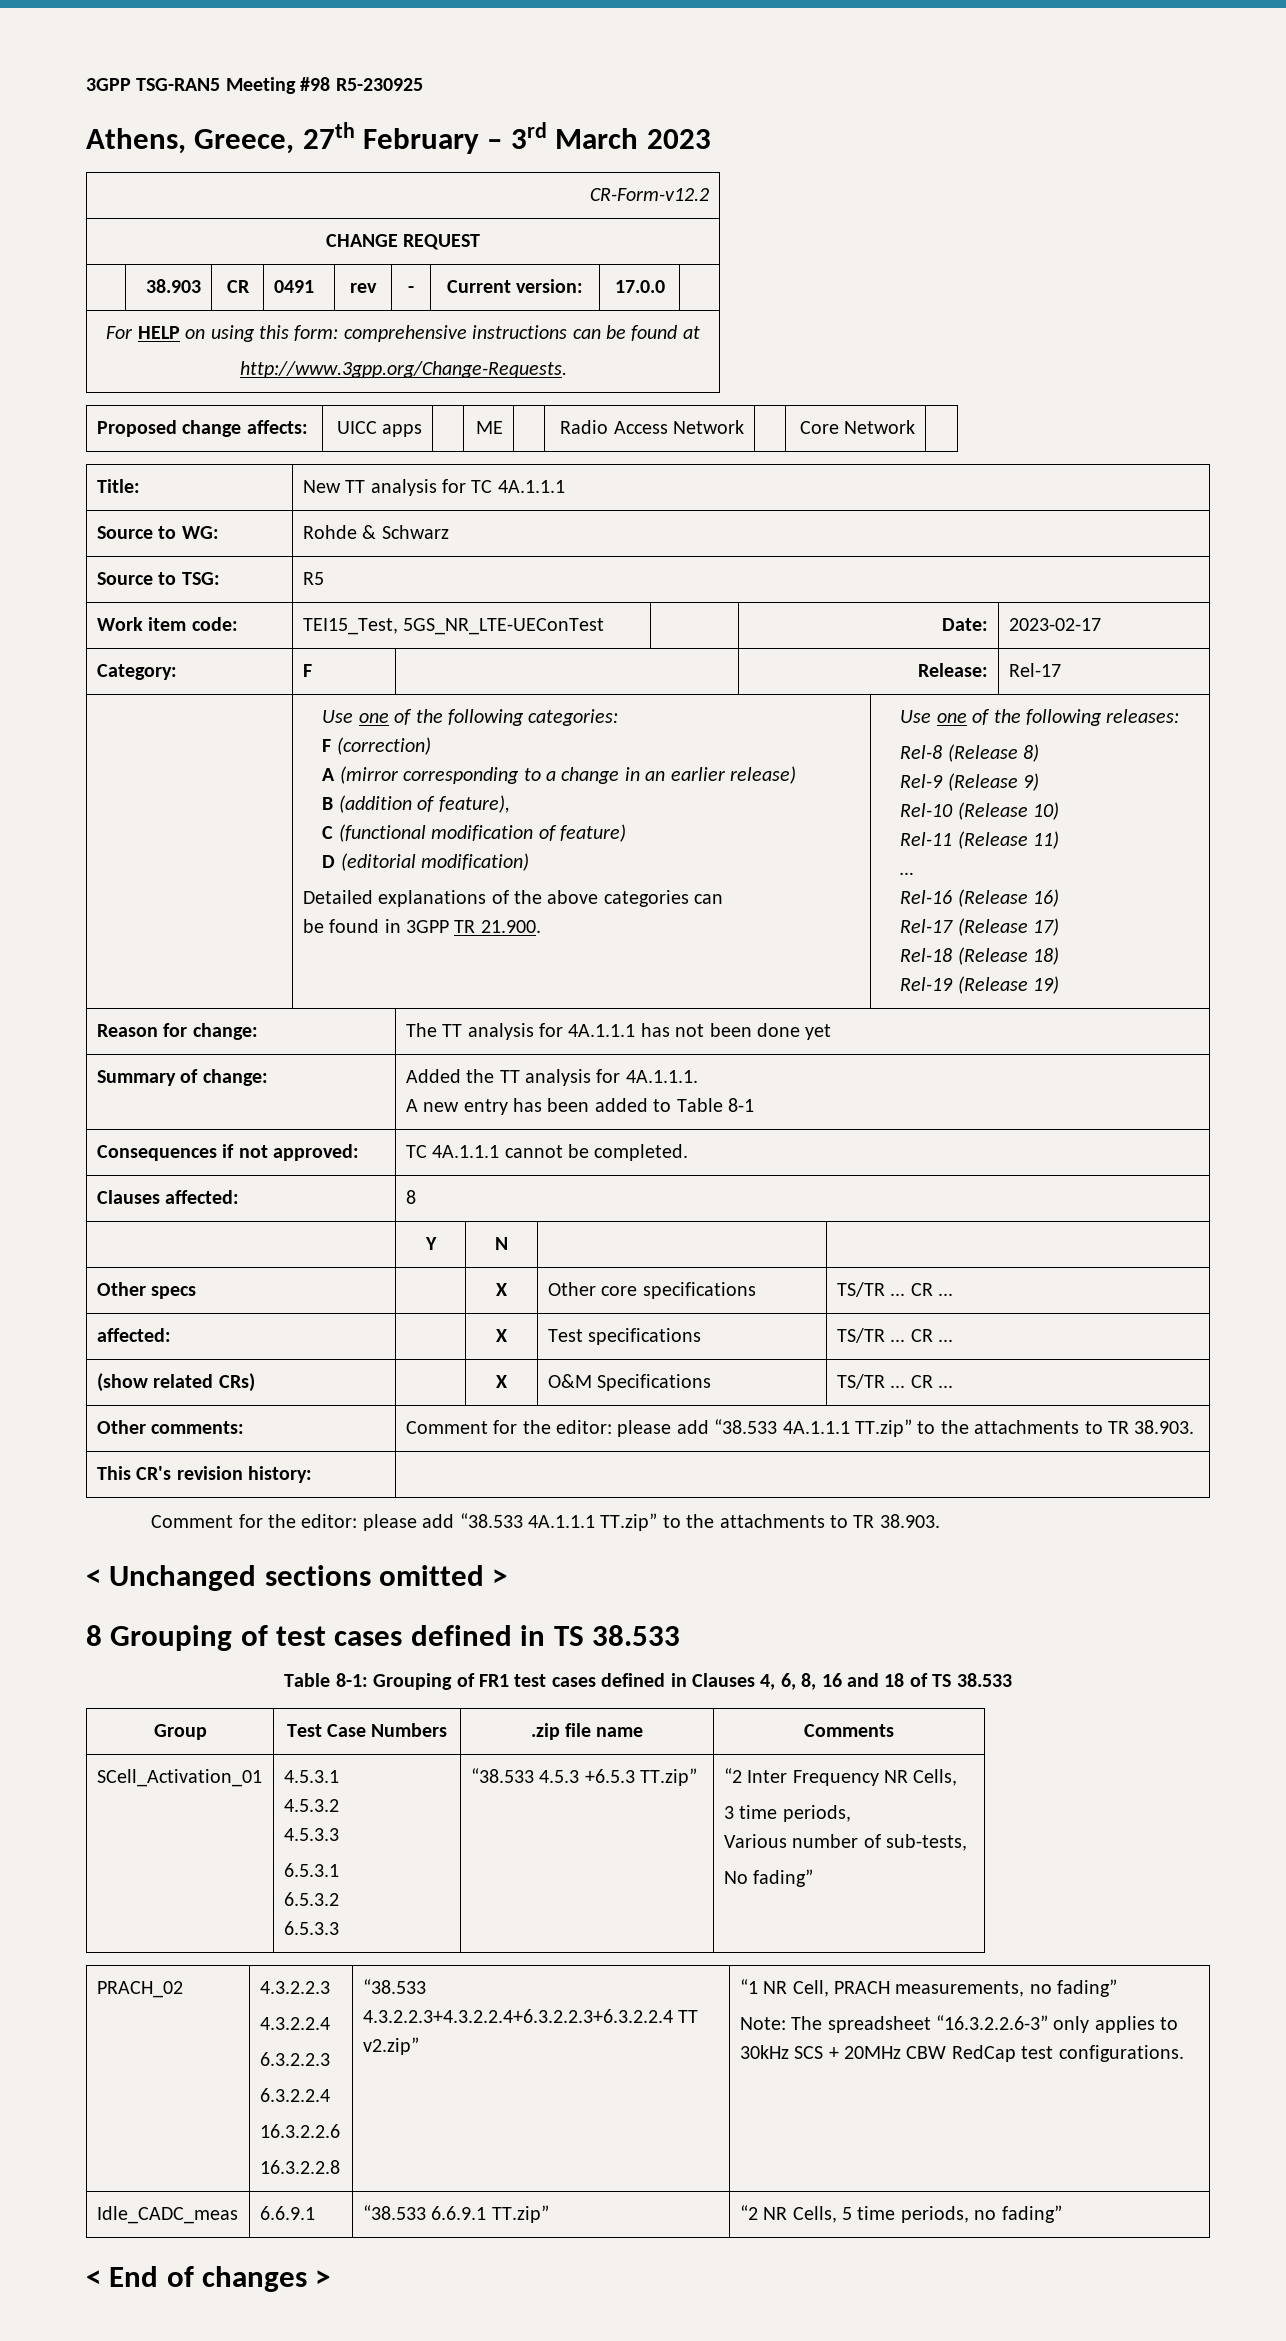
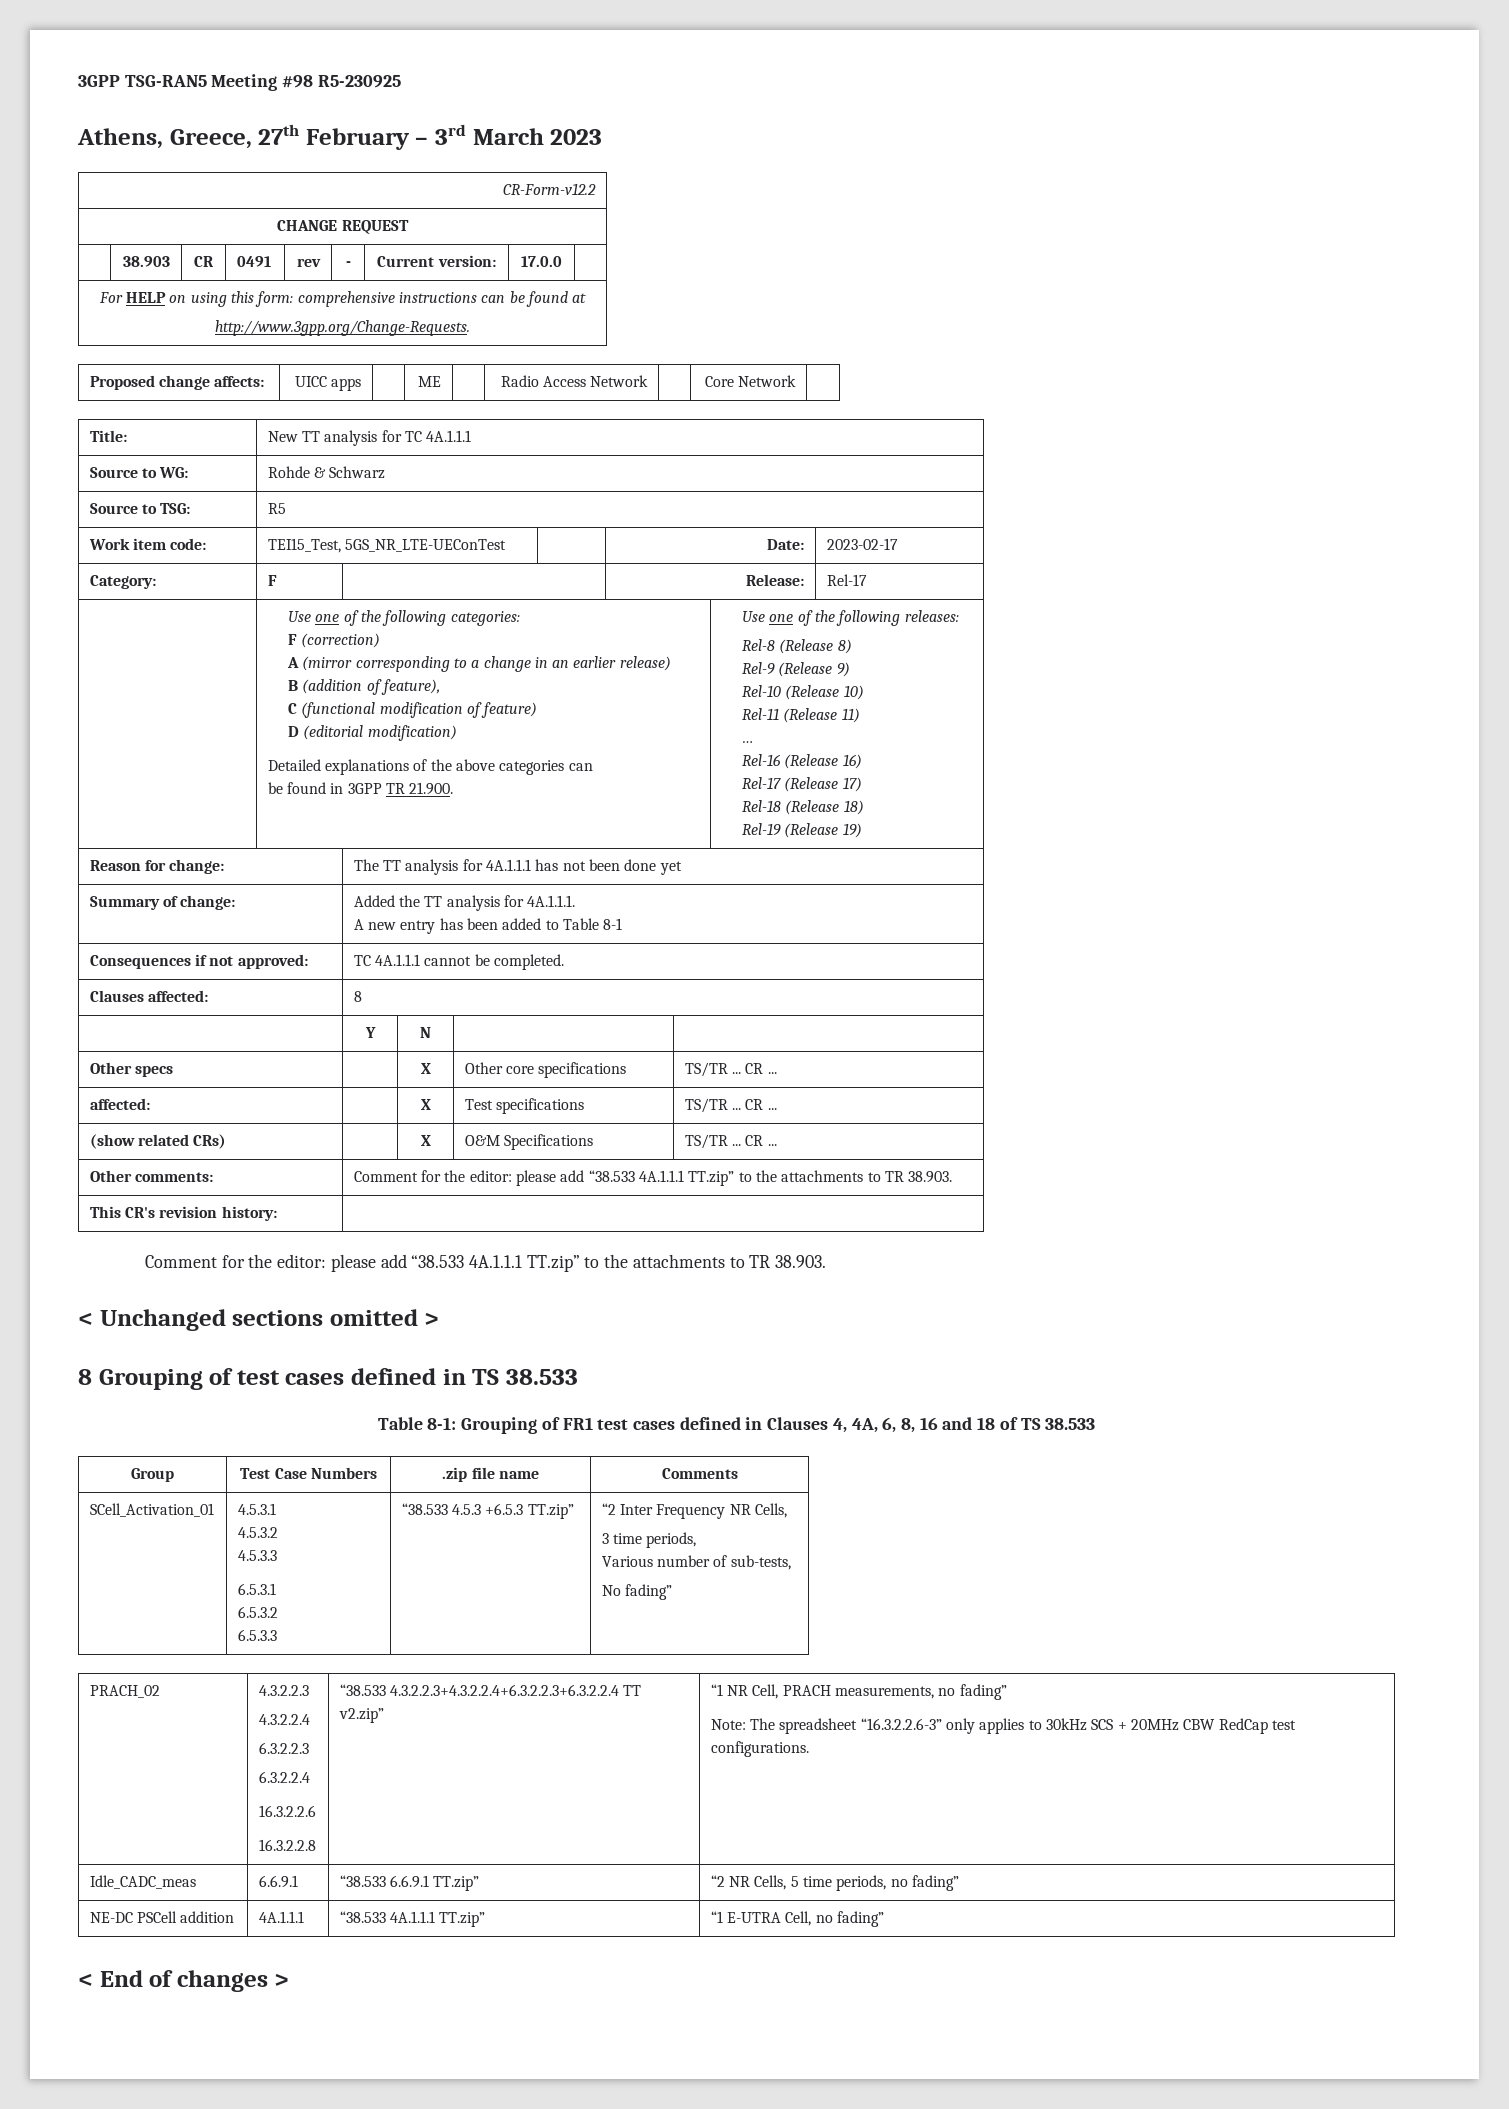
- Table 8-1: Grouping of FR1 test cases defined in Clauses 4, 6, 8, 16 and 18 of TS 38.533
+ Table 8-1: Grouping of FR1 test cases defined in Clauses 4, 4A, 6, 8, 16 and 18 of TS 38.533
+ NE-DC PSCell addition | 4A.1.1.1 | “38.533 4A.1.1.1 TT.zip” | “1 E-UTRA Cell, no fading”

